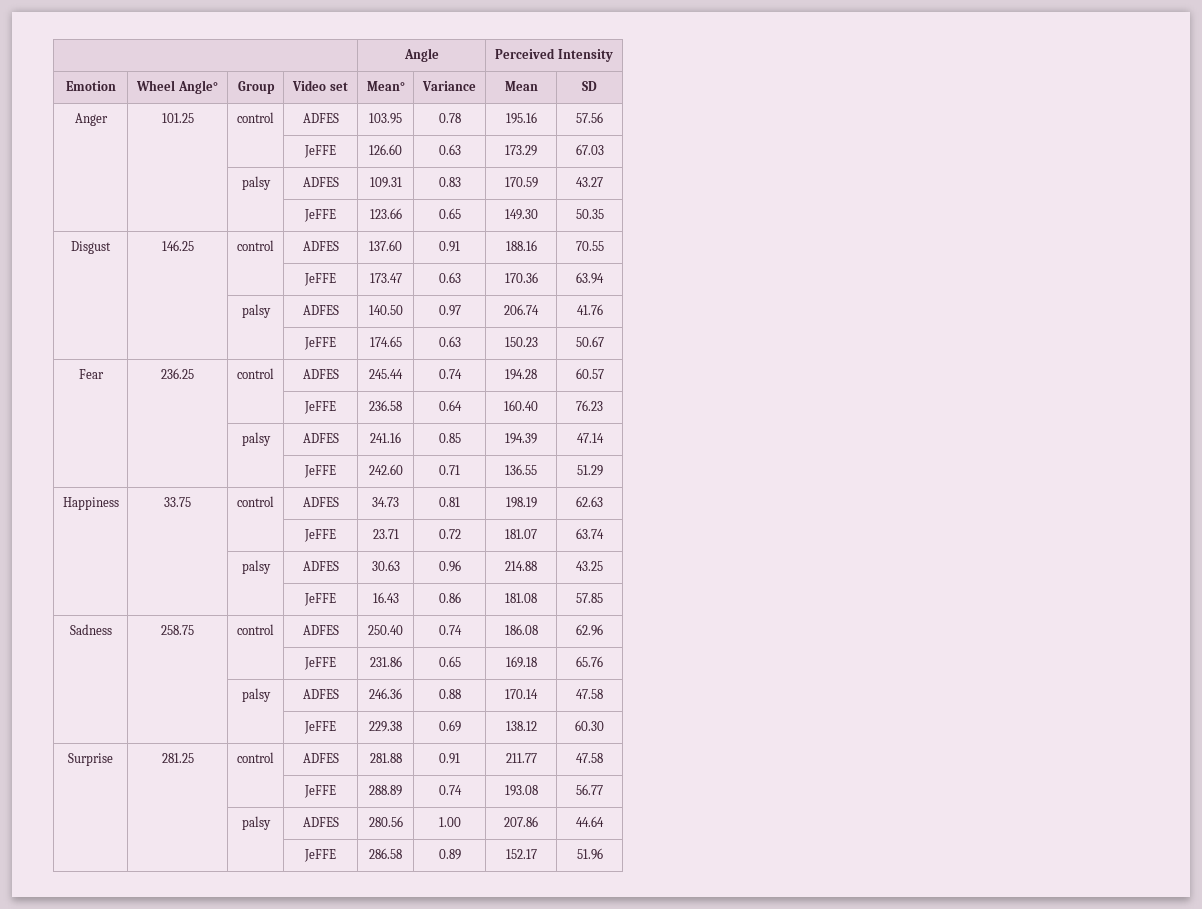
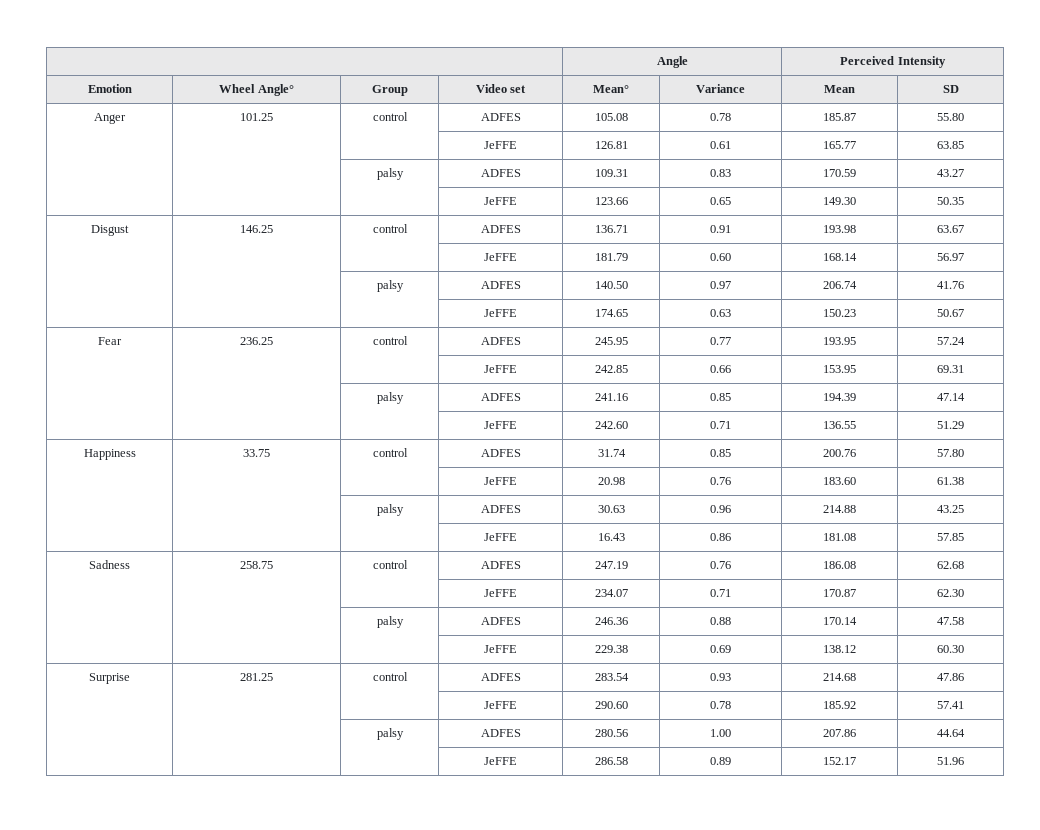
- Anger | 101.25 | control | ADFES | 103.95 | 0.78 | 195.16 | 57.56
- | | | JeFFE | 126.60 | 0.63 | 173.29 | 67.03
+ Anger | 101.25 | control | ADFES | 105.08 | 0.78 | 185.87 | 55.80
+ | | | JeFFE | 126.81 | 0.61 | 165.77 | 63.85
- Disgust | 146.25 | control | ADFES | 137.60 | 0.91 | 188.16 | 70.55
- | | | JeFFE | 173.47 | 0.63 | 170.36 | 63.94
+ Disgust | 146.25 | control | ADFES | 136.71 | 0.91 | 193.98 | 63.67
+ | | | JeFFE | 181.79 | 0.60 | 168.14 | 56.97
- Fear | 236.25 | control | ADFES | 245.44 | 0.74 | 194.28 | 60.57
- | | | JeFFE | 236.58 | 0.64 | 160.40 | 76.23
+ Fear | 236.25 | control | ADFES | 245.95 | 0.77 | 193.95 | 57.24
+ | | | JeFFE | 242.85 | 0.66 | 153.95 | 69.31
- Happiness | 33.75 | control | ADFES | 34.73 | 0.81 | 198.19 | 62.63
- | | | JeFFE | 23.71 | 0.72 | 181.07 | 63.74
+ Happiness | 33.75 | control | ADFES | 31.74 | 0.85 | 200.76 | 57.80
+ | | | JeFFE | 20.98 | 0.76 | 183.60 | 61.38
- Sadness | 258.75 | control | ADFES | 250.40 | 0.74 | 186.08 | 62.96
- | | | JeFFE | 231.86 | 0.65 | 169.18 | 65.76
+ Sadness | 258.75 | control | ADFES | 247.19 | 0.76 | 186.08 | 62.68
+ | | | JeFFE | 234.07 | 0.71 | 170.87 | 62.30
- Surprise | 281.25 | control | ADFES | 281.88 | 0.91 | 211.77 | 47.58
- | | | JeFFE | 288.89 | 0.74 | 193.08 | 56.77
+ Surprise | 281.25 | control | ADFES | 283.54 | 0.93 | 214.68 | 47.86
+ | | | JeFFE | 290.60 | 0.78 | 185.92 | 57.41

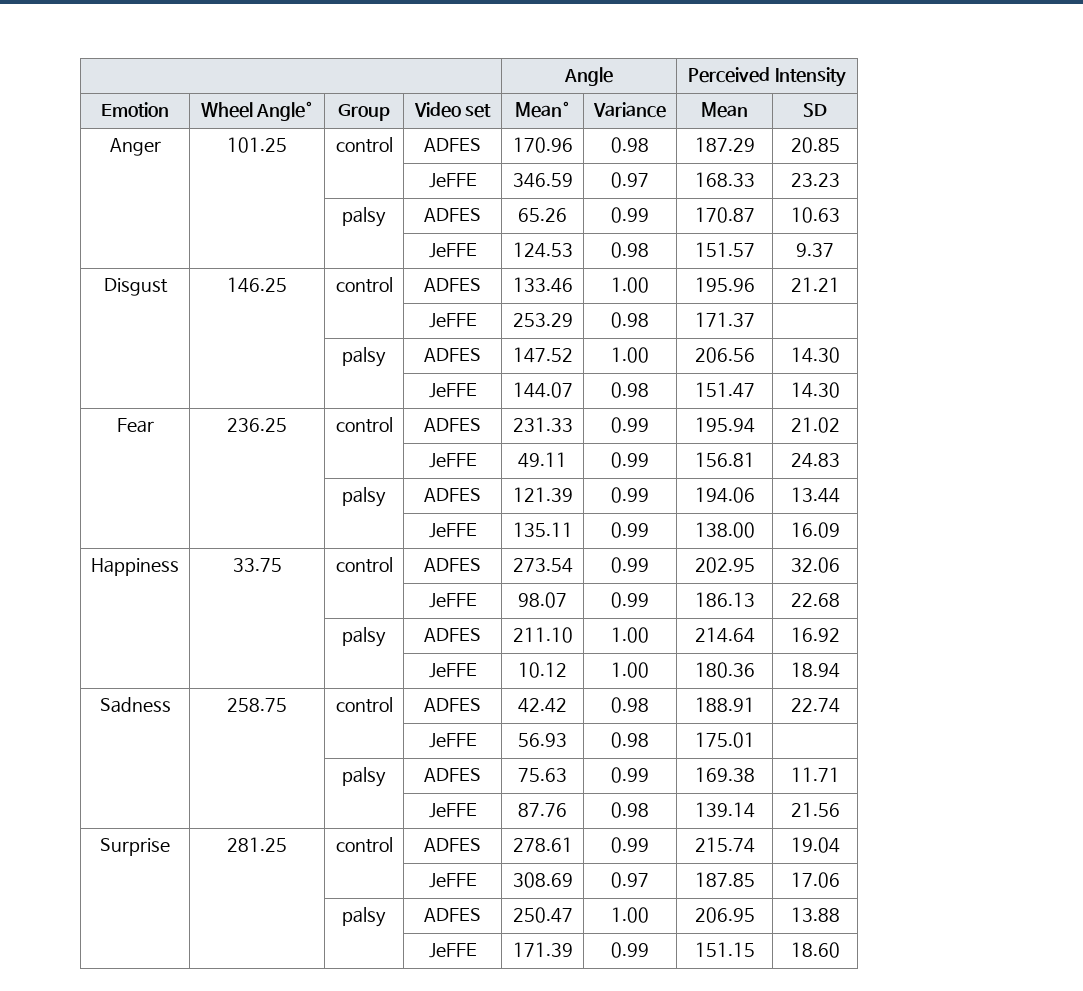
- Anger | 101.25 | control | ADFES | 105.08 | 0.78 | 185.87 | 55.80
- | | | JeFFE | 126.81 | 0.61 | 165.77 | 63.85
- | | palsy | ADFES | 109.31 | 0.83 | 170.59 | 43.27
- | | | JeFFE | 123.66 | 0.65 | 149.30 | 50.35
- Disgust | 146.25 | control | ADFES | 136.71 | 0.91 | 193.98 | 63.67
- | | | JeFFE | 181.79 | 0.60 | 168.14 | 56.97
- | | palsy | ADFES | 140.50 | 0.97 | 206.74 | 41.76
- | | | JeFFE | 174.65 | 0.63 | 150.23 | 50.67
- Fear | 236.25 | control | ADFES | 245.95 | 0.77 | 193.95 | 57.24
- | | | JeFFE | 242.85 | 0.66 | 153.95 | 69.31
- | | palsy | ADFES | 241.16 | 0.85 | 194.39 | 47.14
- | | | JeFFE | 242.60 | 0.71 | 136.55 | 51.29
- Happiness | 33.75 | control | ADFES | 31.74 | 0.85 | 200.76 | 57.80
- | | | JeFFE | 20.98 | 0.76 | 183.60 | 61.38
- | | palsy | ADFES | 30.63 | 0.96 | 214.88 | 43.25
- | | | JeFFE | 16.43 | 0.86 | 181.08 | 57.85
- Sadness | 258.75 | control | ADFES | 247.19 | 0.76 | 186.08 | 62.68
- | | | JeFFE | 234.07 | 0.71 | 170.87 | 62.30
- | | palsy | ADFES | 246.36 | 0.88 | 170.14 | 47.58
- | | | JeFFE | 229.38 | 0.69 | 138.12 | 60.30
- Surprise | 281.25 | control | ADFES | 283.54 | 0.93 | 214.68 | 47.86
- | | | JeFFE | 290.60 | 0.78 | 185.92 | 57.41
- | | palsy | ADFES | 280.56 | 1.00 | 207.86 | 44.64
- | | | JeFFE | 286.58 | 0.89 | 152.17 | 51.96
+ Anger | 101.25 | control | ADFES | 170.96 | 0.98 | 187.29 | 20.85
+ | | | JeFFE | 346.59 | 0.97 | 168.33 | 23.23
+ | | palsy | ADFES | 65.26 | 0.99 | 170.87 | 10.63
+ | | | JeFFE | 124.53 | 0.98 | 151.57 | 9.37
+ Disgust | 146.25 | control | ADFES | 133.46 | 1.00 | 195.96 | 21.21
+ | | | JeFFE | 253.29 | 0.98 | 171.37 |
+ | | palsy | ADFES | 147.52 | 1.00 | 206.56 | 14.30
+ | | | JeFFE | 144.07 | 0.98 | 151.47 | 14.30
+ Fear | 236.25 | control | ADFES | 231.33 | 0.99 | 195.94 | 21.02
+ | | | JeFFE | 49.11 | 0.99 | 156.81 | 24.83
+ | | palsy | ADFES | 121.39 | 0.99 | 194.06 | 13.44
+ | | | JeFFE | 135.11 | 0.99 | 138.00 | 16.09
+ Happiness | 33.75 | control | ADFES | 273.54 | 0.99 | 202.95 | 32.06
+ | | | JeFFE | 98.07 | 0.99 | 186.13 | 22.68
+ | | palsy | ADFES | 211.10 | 1.00 | 214.64 | 16.92
+ | | | JeFFE | 10.12 | 1.00 | 180.36 | 18.94
+ Sadness | 258.75 | control | ADFES | 42.42 | 0.98 | 188.91 | 22.74
+ | | | JeFFE | 56.93 | 0.98 | 175.01 |
+ | | palsy | ADFES | 75.63 | 0.99 | 169.38 | 11.71
+ | | | JeFFE | 87.76 | 0.98 | 139.14 | 21.56
+ Surprise | 281.25 | control | ADFES | 278.61 | 0.99 | 215.74 | 19.04
+ | | | JeFFE | 308.69 | 0.97 | 187.85 | 17.06
+ | | palsy | ADFES | 250.47 | 1.00 | 206.95 | 13.88
+ | | | JeFFE | 171.39 | 0.99 | 151.15 | 18.60

